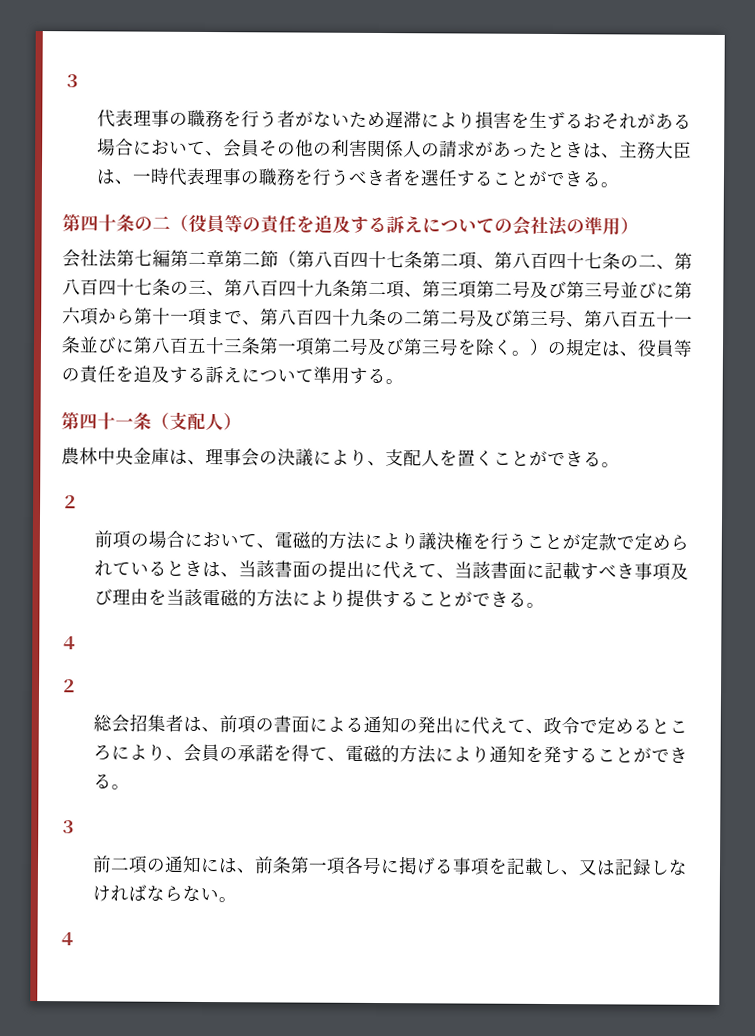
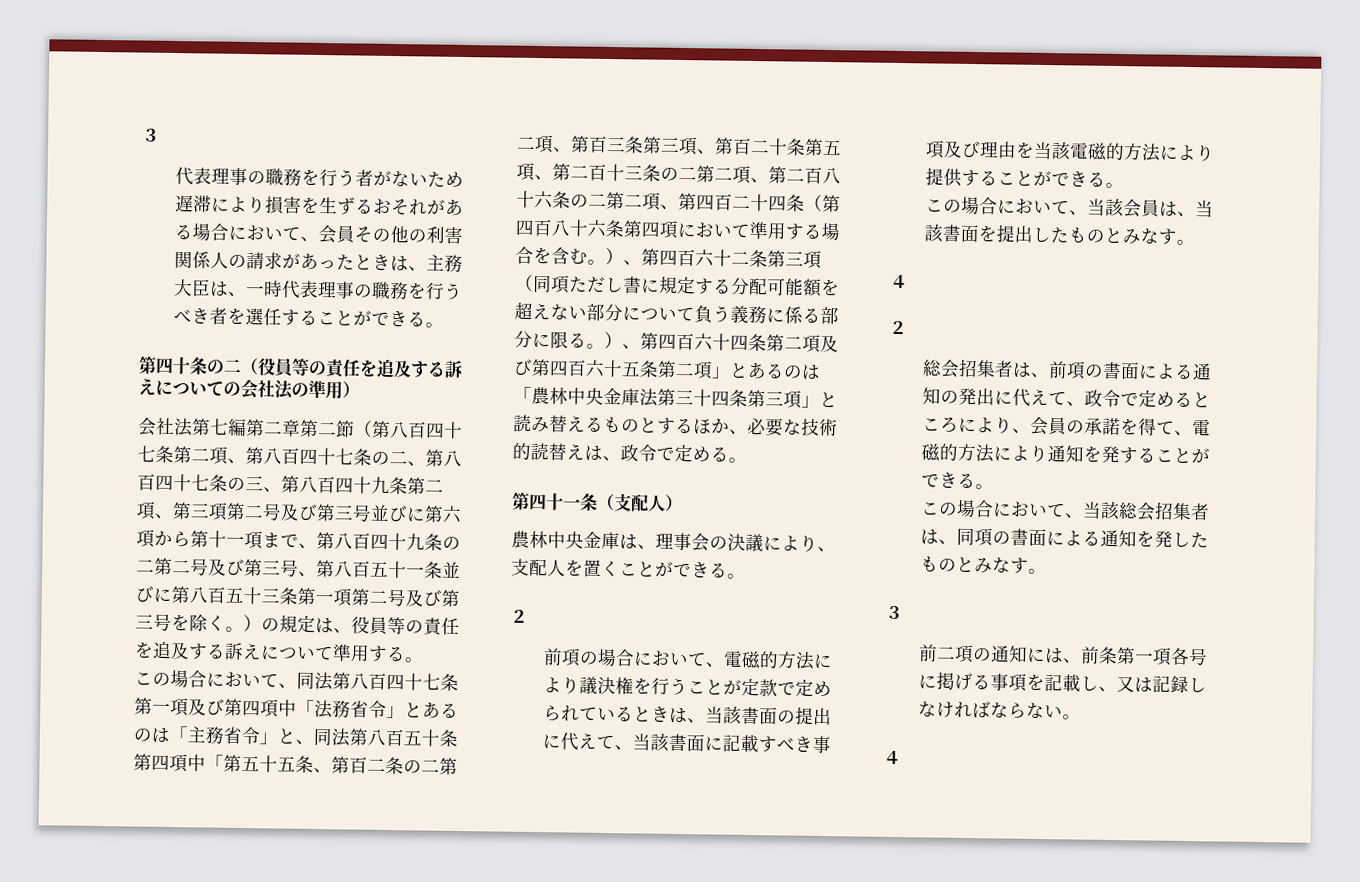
+ この場合において、同法第八百四十七条第一項及び第四項中「法務省令」とあるのは「主務省令」と、同法第八百五十条第四項中「第五十五条、第百二条の二第二項、第百三条第三項、第百二十条第五項、第二百十三条の二第二項、第二百八十六条の二第二項、第四百二十四条（第四百八十六条第四項において準用する場合を含む。）、第四百六十二条第三項（同項ただし書に規定する分配可能額を超えない部分について負う義務に係る部分に限る。）、第四百六十四条第二項及び第四百六十五条第二項」とあるのは「農林中央金庫法第三十四条第三項」と読み替えるものとするほか、必要な技術的読替えは、政令で定める。
+ この場合において、当該会員は、当該書面を提出したものとみなす。
+ この場合において、当該総会招集者は、同項の書面による通知を発したものとみなす。

